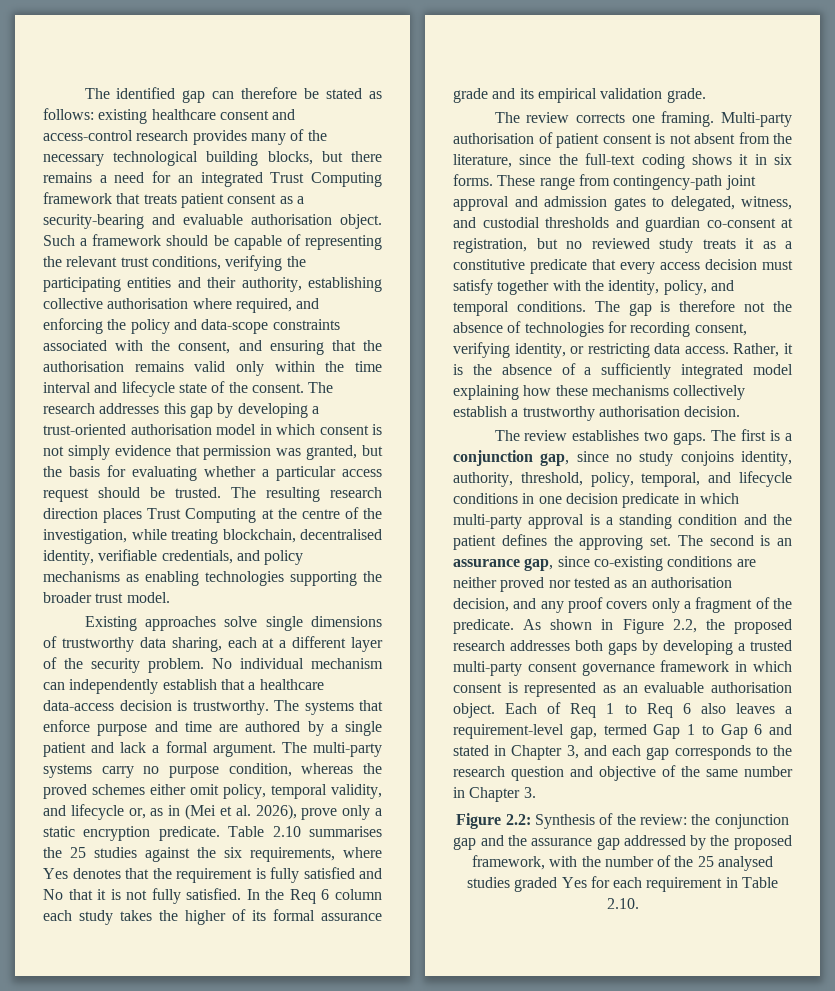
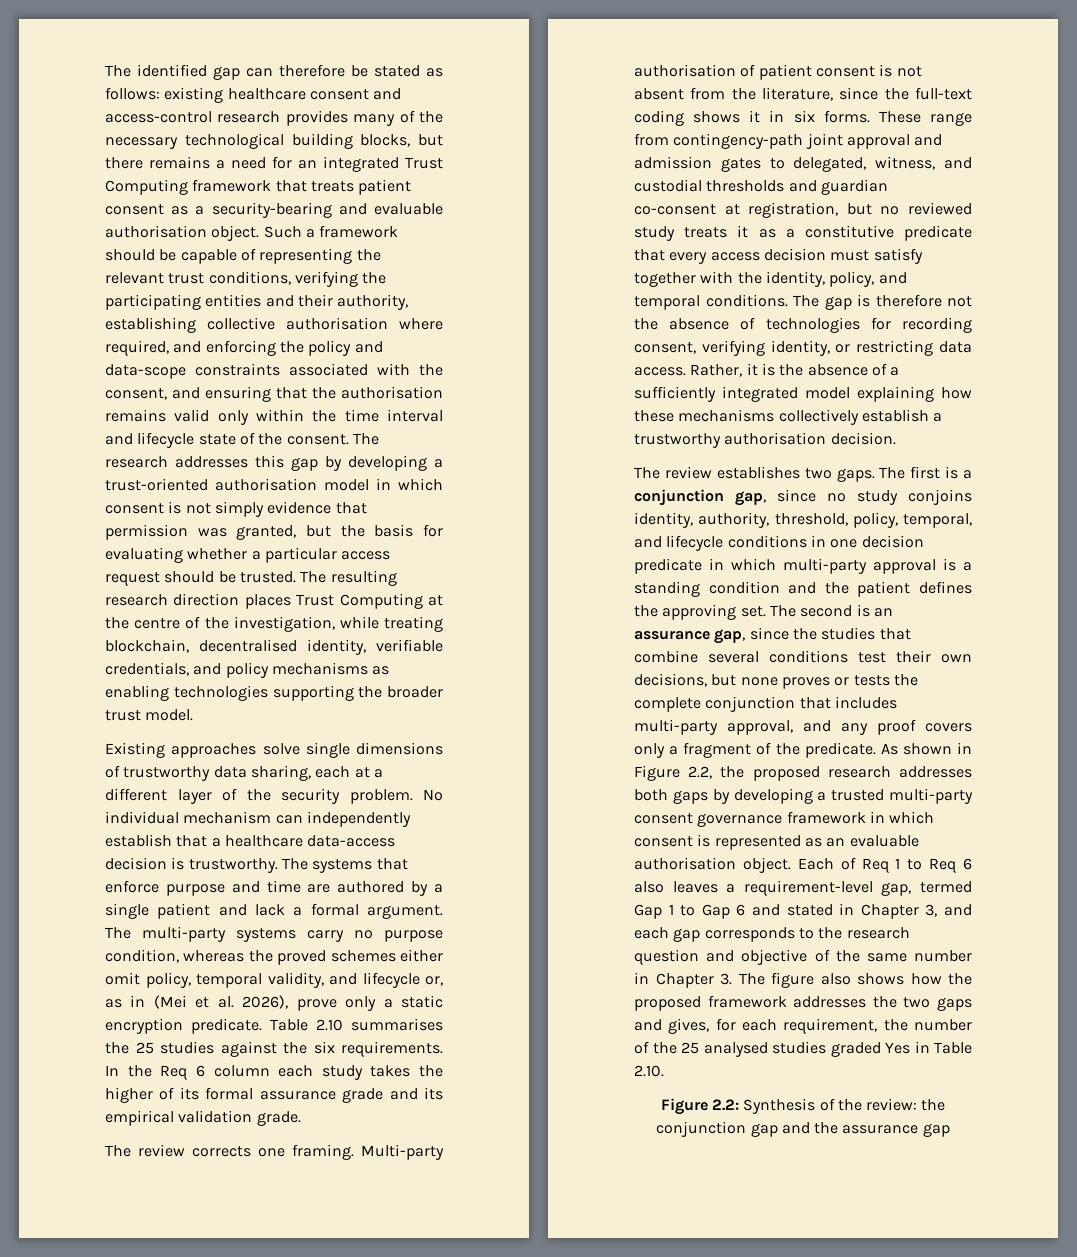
- Table 2.10 summarises the 25 studies against the six requirements, where Yes denotes that the requirement is fully satisfied and No that it is not fully satisfied.
+ Table 2.10 summarises the 25 studies against the six requirements.
- The second is an assurance gap, since co-existing conditions are neither proved nor tested as an authorisation decision, and any proof covers only a fragment of the predicate.
+ The second is an assurance gap, since the studies that combine several conditions test their own decisions, but none proves or tests the complete conjunction that includes multi-party approval, and any proof covers only a fragment of the predicate.
- Each of Req 1 to Req 6 also leaves a requirement-level gap, termed Gap 1 to Gap 6 and stated in Chapter 3, and each gap corresponds to the research question and objective of the same number in Chapter 3.
+ Each of Req 1 to Req 6 also leaves a requirement-level gap, termed Gap 1 to Gap 6 and stated in Chapter 3, and each gap corresponds to the research question and objective of the same number in Chapter 3. The figure also shows how the proposed framework addresses the two gaps and gives, for each requirement, the number of the 25 analysed studies graded Yes in Table 2.10.
- Figure 2.2: Synthesis of the review: the conjunction gap and the assurance gap addressed by the proposed framework, with the number of the 25 analysed studies graded Yes for each requirement in Table 2.10.
+ Figure 2.2: Synthesis of the review: the conjunction gap and the assurance gap

